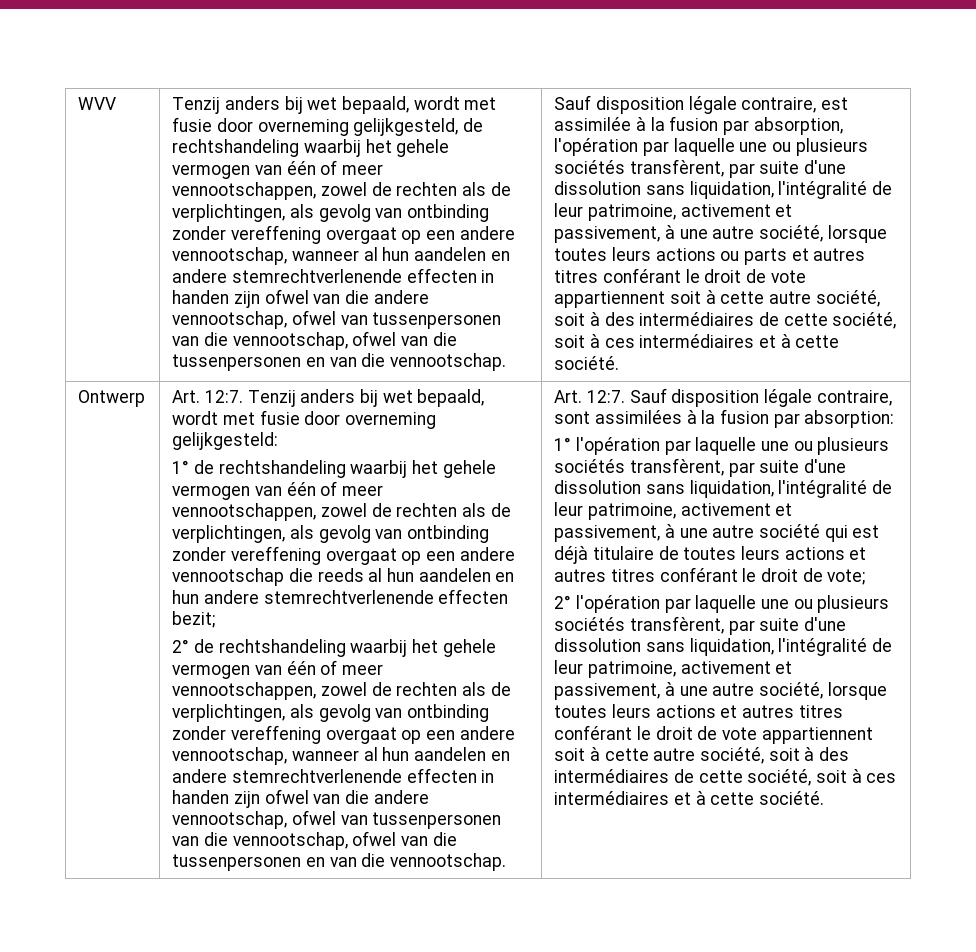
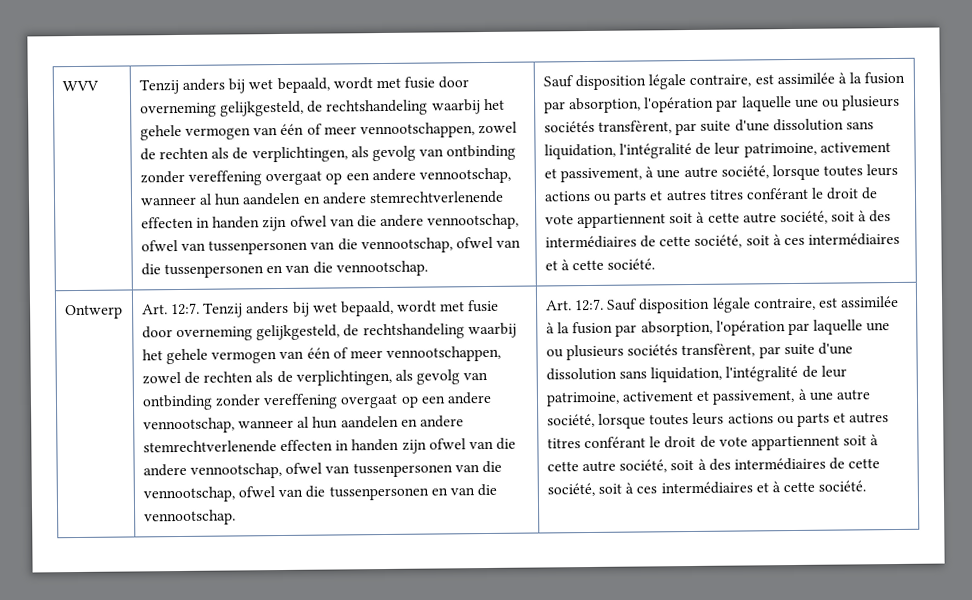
- Art. 12:7. Tenzij anders bij wet bepaald, wordt met fusie door overneming gelijkgesteld:
- 1° de rechtshandeling waarbij het gehele vermogen van één of meer vennootschappen, zowel de rechten als de verplichtingen, als gevolg van ontbinding zonder vereffening overgaat op een andere vennootschap die reeds al hun aandelen en hun andere stemrechtverlenende effecten bezit;
- 2° de rechtshandeling waarbij het gehele vermogen van één of meer vennootschappen, zowel de rechten als de verplichtingen, als gevolg van ontbinding zonder vereffening overgaat op een andere vennootschap, wanneer al hun aandelen en andere stemrechtverlenende effecten in handen zijn ofwel van die andere vennootschap, ofwel van tussenpersonen van die vennootschap, ofwel van die tussenpersonen en van die vennootschap.
+ Art. 12:7. Tenzij anders bij wet bepaald, wordt met fusie door overneming gelijkgesteld, de rechtshandeling waarbij het gehele vermogen van één of meer vennootschappen, zowel de rechten als de verplichtingen, als gevolg van ontbinding zonder vereffening overgaat op een andere vennootschap, wanneer al hun aandelen en andere stemrechtverlenende effecten in handen zijn ofwel van die andere vennootschap, ofwel van tussenpersonen van die vennootschap, ofwel van die tussenpersonen en van die vennootschap.
- Art. 12:7. Sauf disposition légale contraire, sont assimilées à la fusion par absorption:
- 1° l'opération par laquelle une ou plusieurs sociétés transfèrent, par suite d'une dissolution sans liquidation, l'intégralité de leur patrimoine, activement et passivement, à une autre société qui est déjà titulaire de toutes leurs actions et autres titres conférant le droit de vote;
- 2° l'opération par laquelle une ou plusieurs sociétés transfèrent, par suite d'une dissolution sans liquidation, l'intégralité de leur patrimoine, activement et passivement, à une autre société, lorsque toutes leurs actions et autres titres conférant le droit de vote appartiennent soit à cette autre société, soit à des intermédiaires de cette société, soit à ces intermédiaires et à cette société.
+ Art. 12:7. Sauf disposition légale contraire, est assimilée à la fusion par absorption, l'opération par laquelle une ou plusieurs sociétés transfèrent, par suite d'une dissolution sans liquidation, l'intégralité de leur patrimoine, activement et passivement, à une autre société, lorsque toutes leurs actions ou parts et autres titres conférant le droit de vote appartiennent soit à cette autre société, soit à des intermédiaires de cette société, soit à ces intermédiaires et à cette société.

